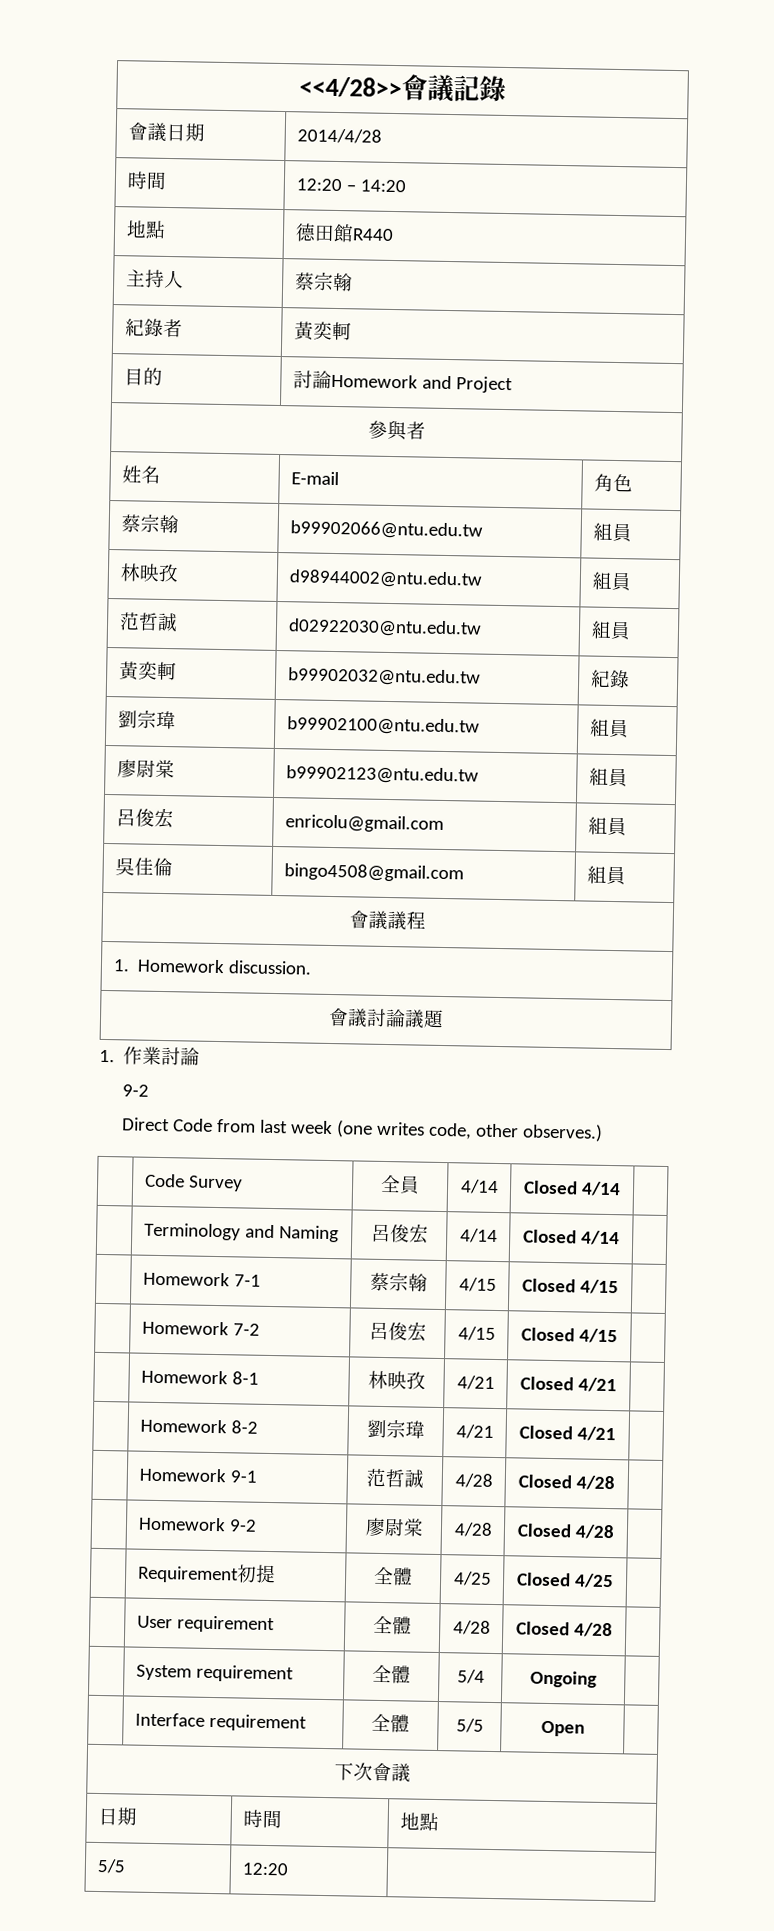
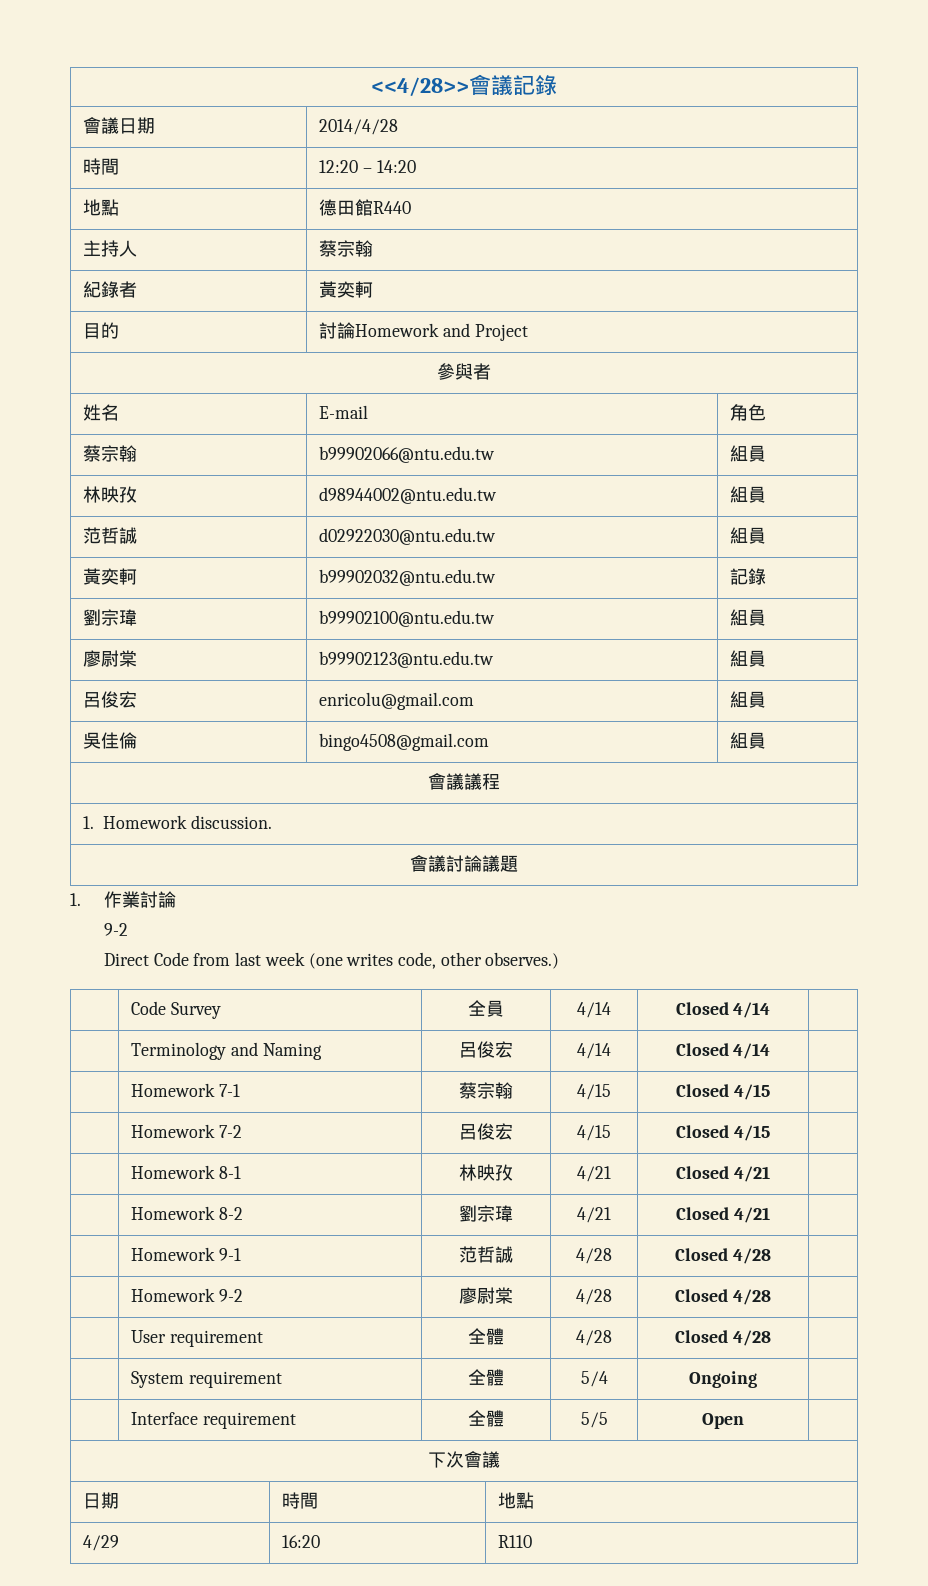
- 黃奕軻 | b99902032@ntu.edu.tw | 紀錄
+ 黃奕軻 | b99902032@ntu.edu.tw | 記錄
- | Requirement初提 | 全體 | 4/25 | Closed 4/25 |
- 5/5 | 12:20 |
+ 4/29 | 16:20 | R110

